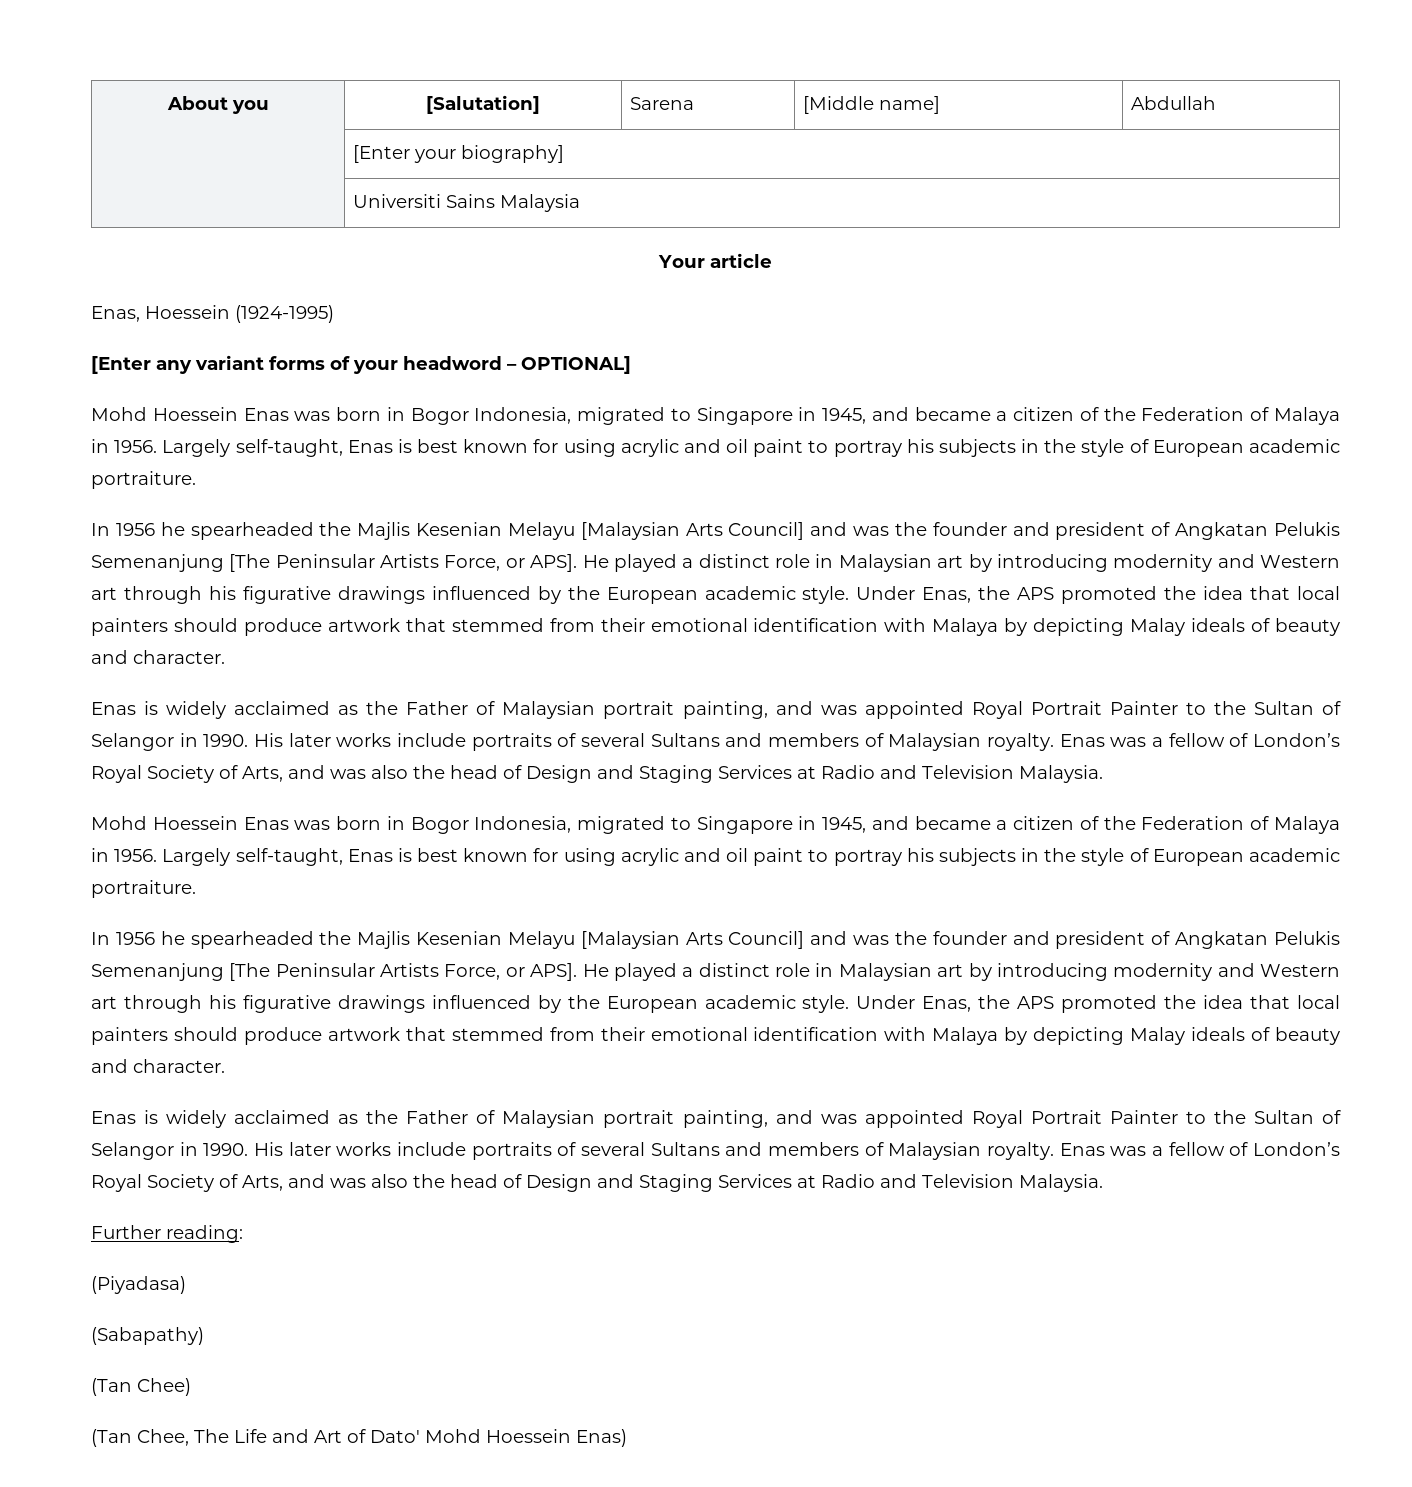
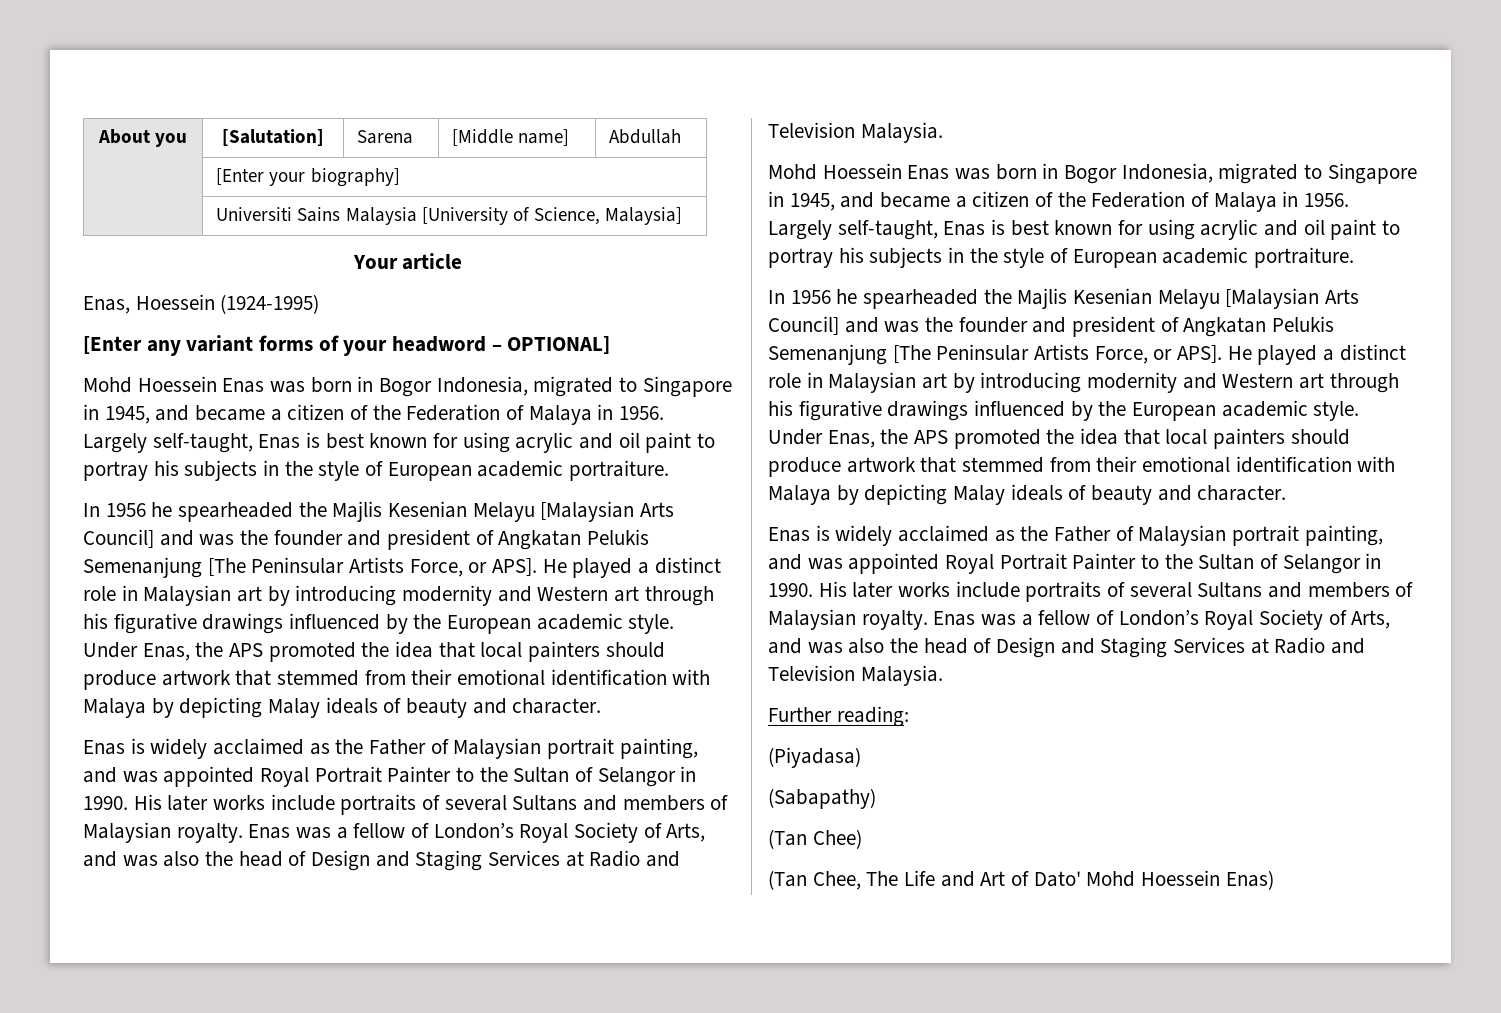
- | Universiti Sains Malaysia
+ | Universiti Sains Malaysia [University of Science, Malaysia]

